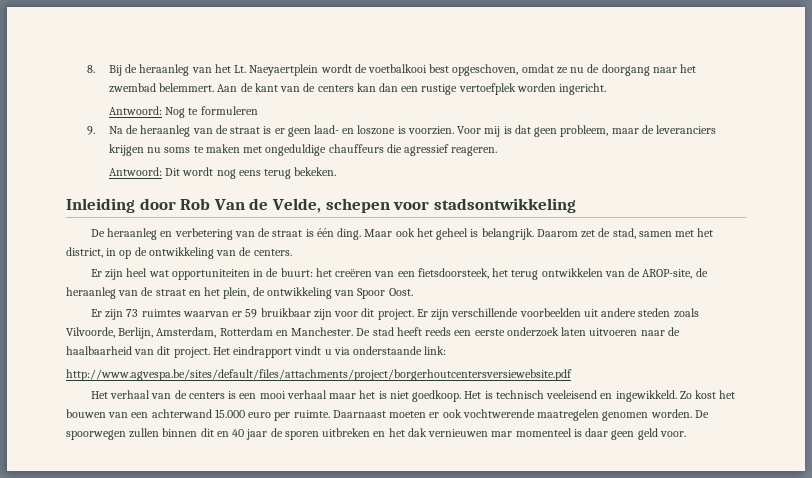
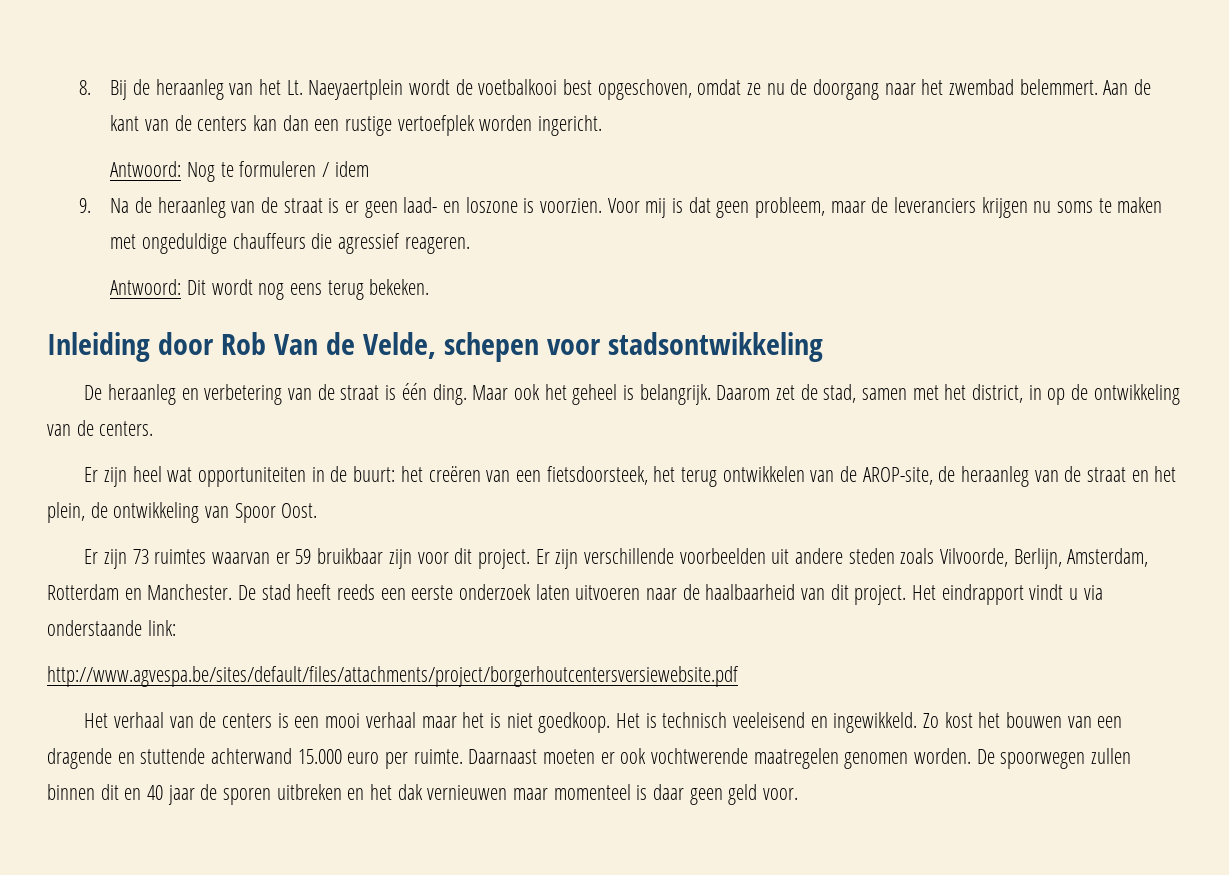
- Antwoord: Nog te formuleren
+ Antwoord: Nog te formuleren / idem
- Zo kost het bouwen van een achterwand 15.000 euro per ruimte.
+ Zo kost het bouwen van een dragende en stuttende achterwand 15.000 euro per ruimte.
- De spoorwegen zullen binnen dit en 40 jaar de sporen uitbreken en het dak vernieuwen mar momenteel is daar geen geld voor.
+ De spoorwegen zullen binnen dit en 40 jaar de sporen uitbreken en het dak vernieuwen maar momenteel is daar geen geld voor.

